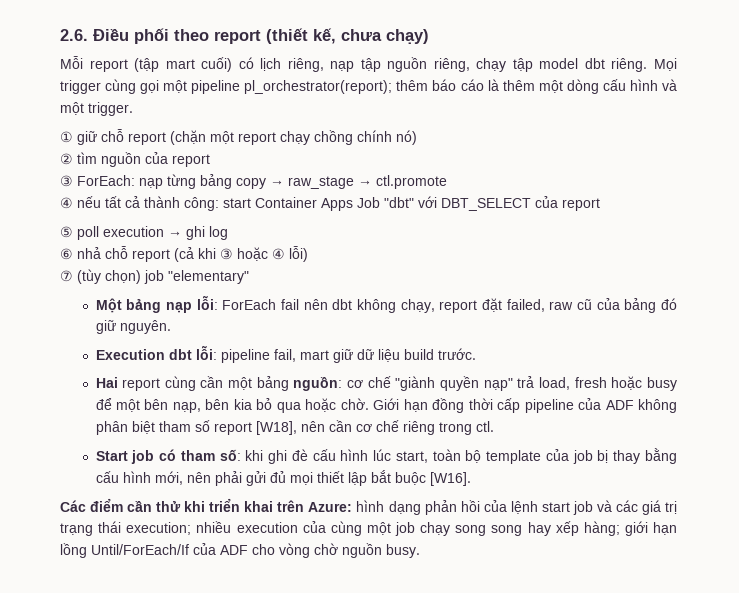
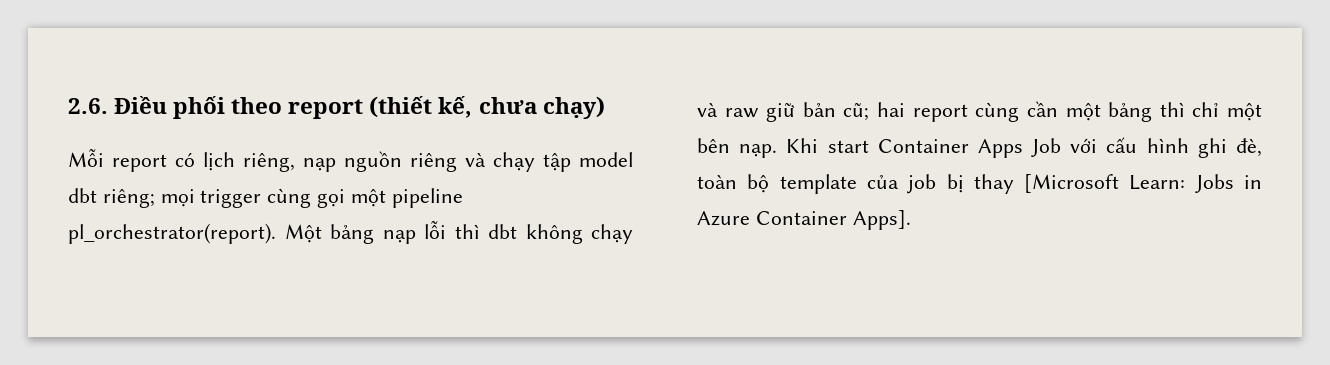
- Mỗi report (tập mart cuối) có lịch riêng, nạp tập nguồn riêng, chạy tập model dbt riêng. Mọi trigger cùng gọi một pipeline pl_orchestrator(report); thêm báo cáo là thêm một dòng cấu hình và một trigger.
- ① giữ chỗ report (chặn một report chạy chồng chính nó)
- ② tìm nguồn của report
- ③ ForEach: nạp từng bảng copy → raw_stage → ctl.promote
- ④ nếu tất cả thành công: start Container Apps Job "dbt" với DBT_SELECT của report
- ⑤ poll execution → ghi log
- ⑥ nhả chỗ report (cả khi ③ hoặc ④ lỗi)
- ⑦ (tùy chọn) job "elementary"
- Một bảng nạp lỗi: ForEach fail nên dbt không chạy, report đặt failed, raw cũ của bảng đó giữ nguyên.
- Execution dbt lỗi: pipeline fail, mart giữ dữ liệu build trước.
- Hai report cùng cần một bảng nguồn: cơ chế "giành quyền nạp" trả load, fresh hoặc busy để một bên nạp, bên kia bỏ qua hoặc chờ. Giới hạn đồng thời cấp pipeline của ADF không phân biệt tham số report [W18], nên cần cơ chế riêng trong ctl.
- Start job có tham số: khi ghi đè cấu hình lúc start, toàn bộ template của job bị thay bằng cấu hình mới, nên phải gửi đủ mọi thiết lập bắt buộc [W16].
- Các điểm cần thử khi triển khai trên Azure: hình dạng phản hồi của lệnh start job và các giá trị trạng thái execution; nhiều execution của cùng một job chạy song song hay xếp hàng; giới hạn lồng Until/ForEach/If của ADF cho vòng chờ nguồn busy.
+ Mỗi report có lịch riêng, nạp nguồn riêng và chạy tập model dbt riêng; mọi trigger cùng gọi một pipeline pl_orchestrator(report). Một bảng nạp lỗi thì dbt không chạy và raw giữ bản cũ; hai report cùng cần một bảng thì chỉ một bên nạp. Khi start Container Apps Job với cấu hình ghi đè, toàn bộ template của job bị thay [Microsoft Learn: Jobs in Azure Container Apps].

